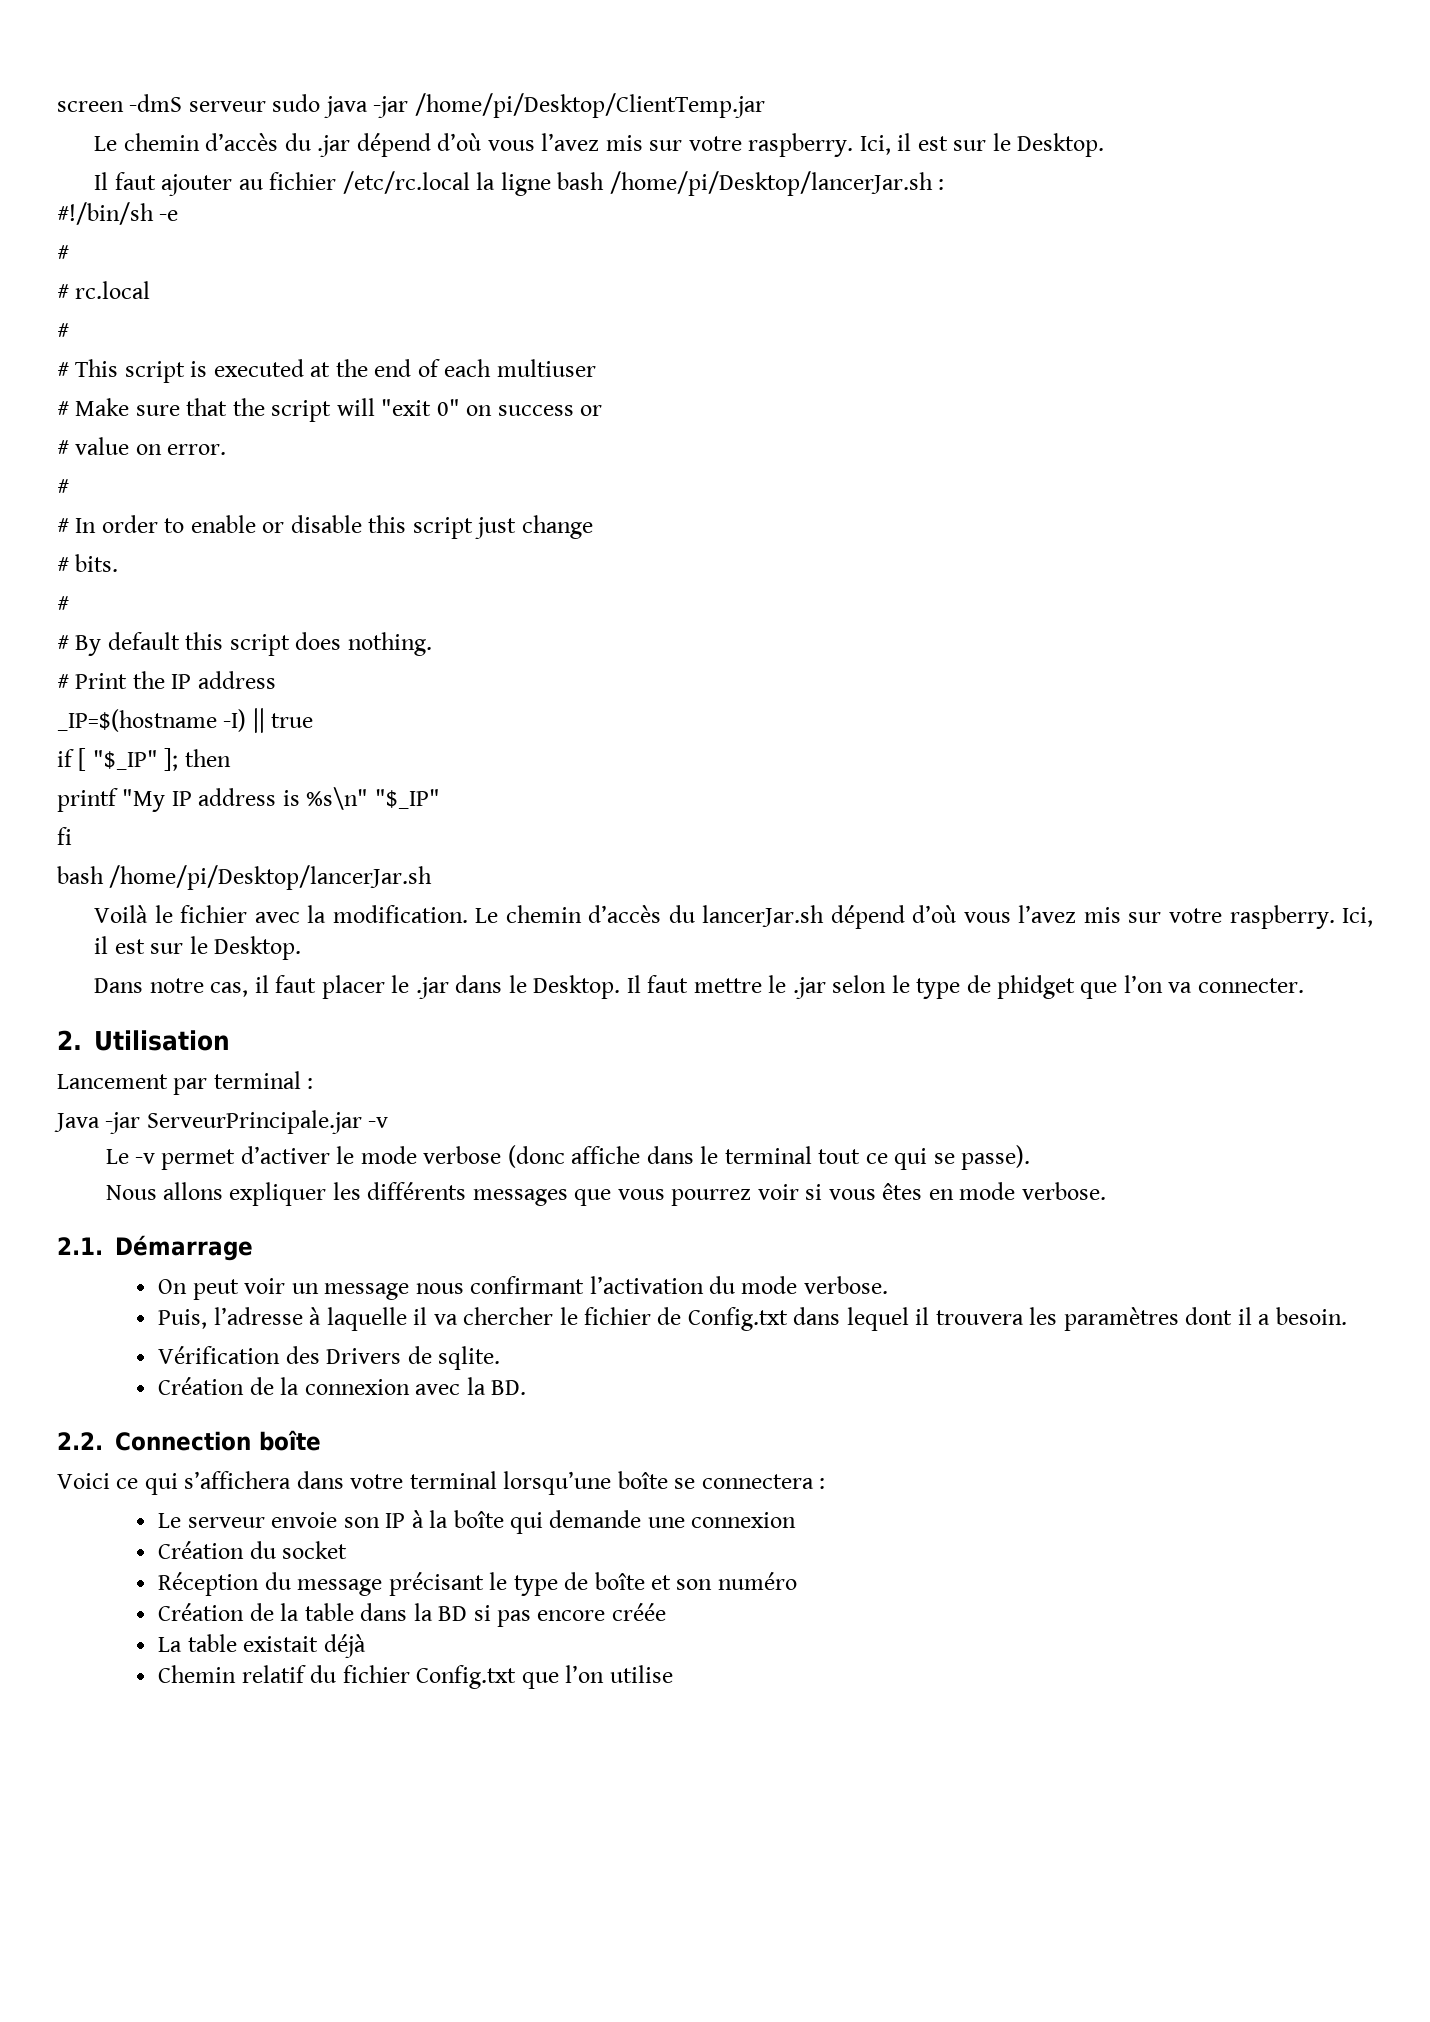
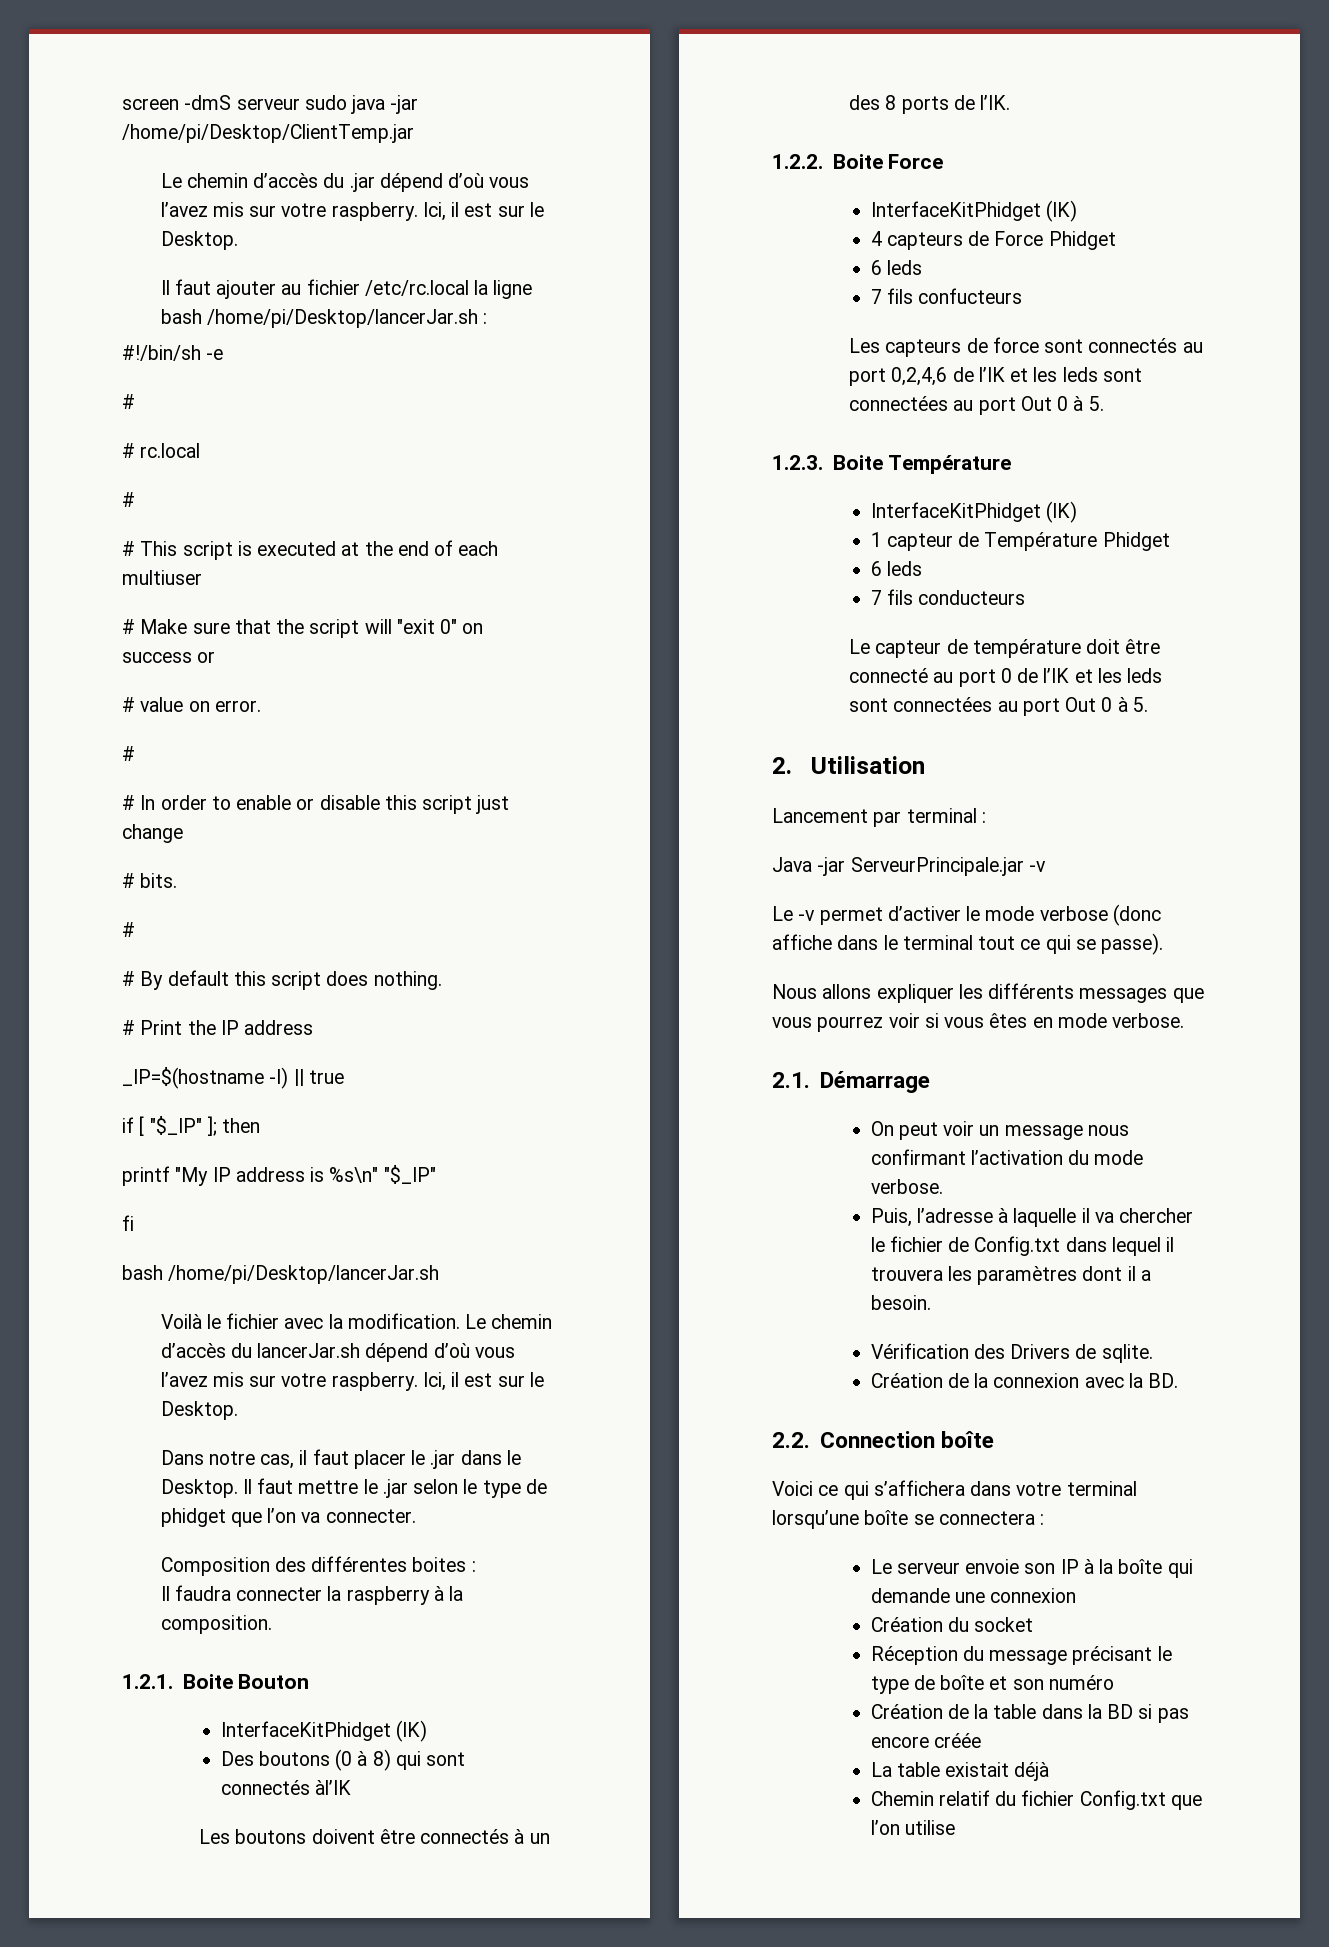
+ Composition des différentes boites :
+ Il faudra connecter la raspberry à la composition.
+ 1.2.1. Boite Bouton
+ InterfaceKitPhidget (IK)
+ Des boutons (0 à 8) qui sont connectés àl’IK
+ Les boutons doivent être connectés à un des 8 ports de l’IK.
+ 1.2.2. Boite Force
+ InterfaceKitPhidget (IK)
+ 4 capteurs de Force Phidget
+ 6 leds
+ 7 fils confucteurs
+ Les capteurs de force sont connectés au port 0,2,4,6 de l’IK et les leds sont connectées au port Out 0 à 5.
+ 1.2.3. Boite Température
+ InterfaceKitPhidget (IK)
+ 1 capteur de Température Phidget
+ 6 leds
+ 7 fils conducteurs
+ Le capteur de température doit être connecté au port 0 de l’IK et les leds sont connectées au port Out 0 à 5.

